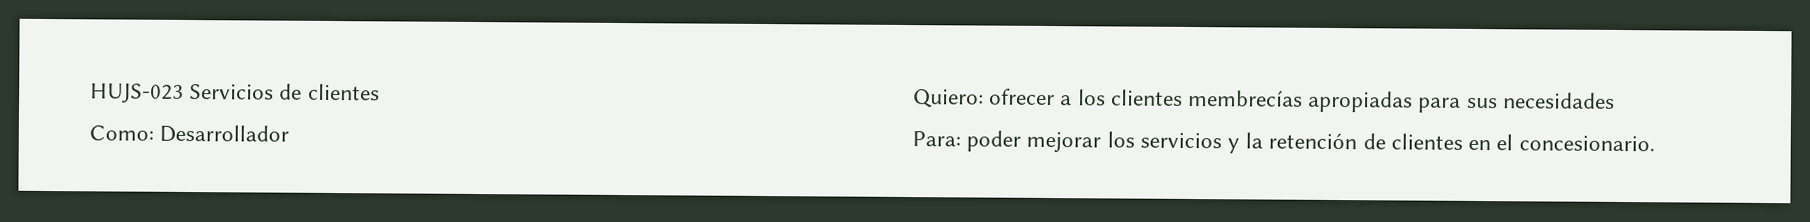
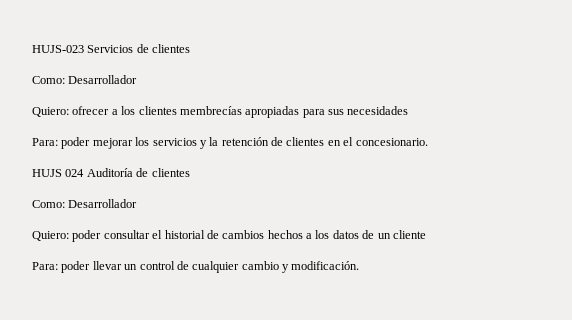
+ HUJS 024 Auditoría de clientes
+ Como: Desarrollador
+ Quiero: poder consultar el historial de cambios hechos a los datos de un cliente
+ Para: poder llevar un control de cualquier cambio y modificación.

